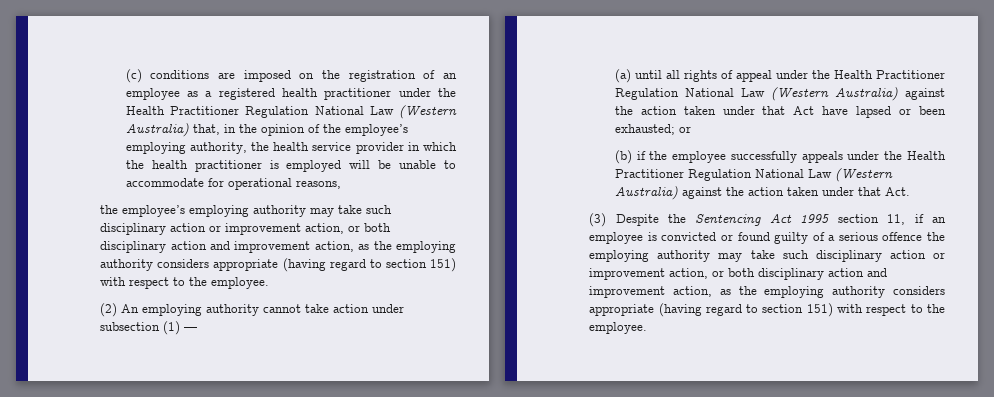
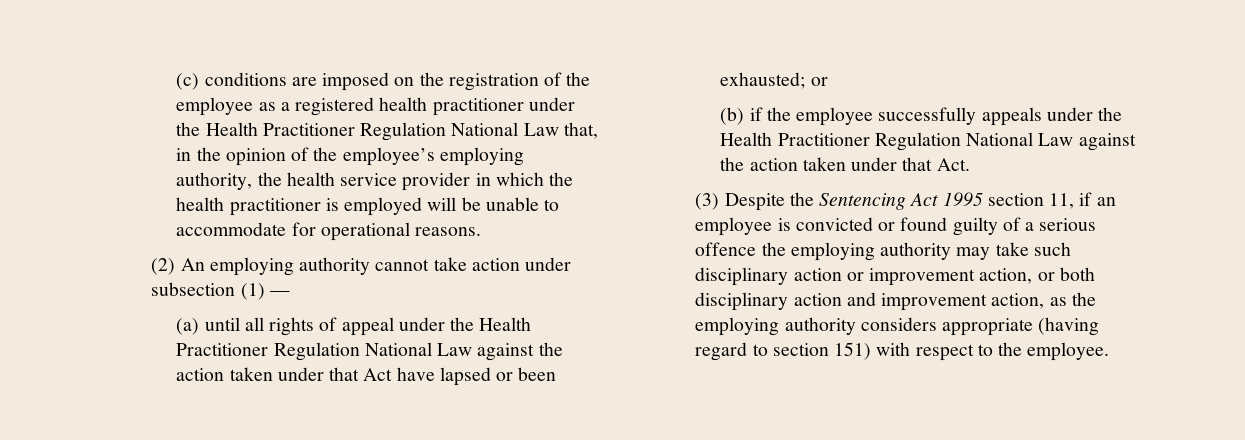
- (c) conditions are imposed on the registration of an employee as a registered health practitioner under the Health Practitioner Regulation National Law (Western Australia) that, in the opinion of the employee’s employing authority, the health service provider in which the health practitioner is employed will be unable to accommodate for operational reasons,
- the employee’s employing authority may take such disciplinary action or improvement action, or both disciplinary action and improvement action, as the employing authority considers appropriate (having regard to section 151) with respect to the employee.
+ (c) conditions are imposed on the registration of the employee as a registered health practitioner under the Health Practitioner Regulation National Law that, in the opinion of the employee’s employing authority, the health service provider in which the health practitioner is employed will be unable to accommodate for operational reasons.
- (a) until all rights of appeal under the Health Practitioner Regulation National Law (Western Australia) against the action taken under that Act have lapsed or been exhausted; or
+ (a) until all rights of appeal under the Health Practitioner Regulation National Law against the action taken under that Act have lapsed or been exhausted; or
- (b) if the employee successfully appeals under the Health Practitioner Regulation National Law (Western Australia) against the action taken under that Act.
+ (b) if the employee successfully appeals under the Health Practitioner Regulation National Law against the action taken under that Act.

